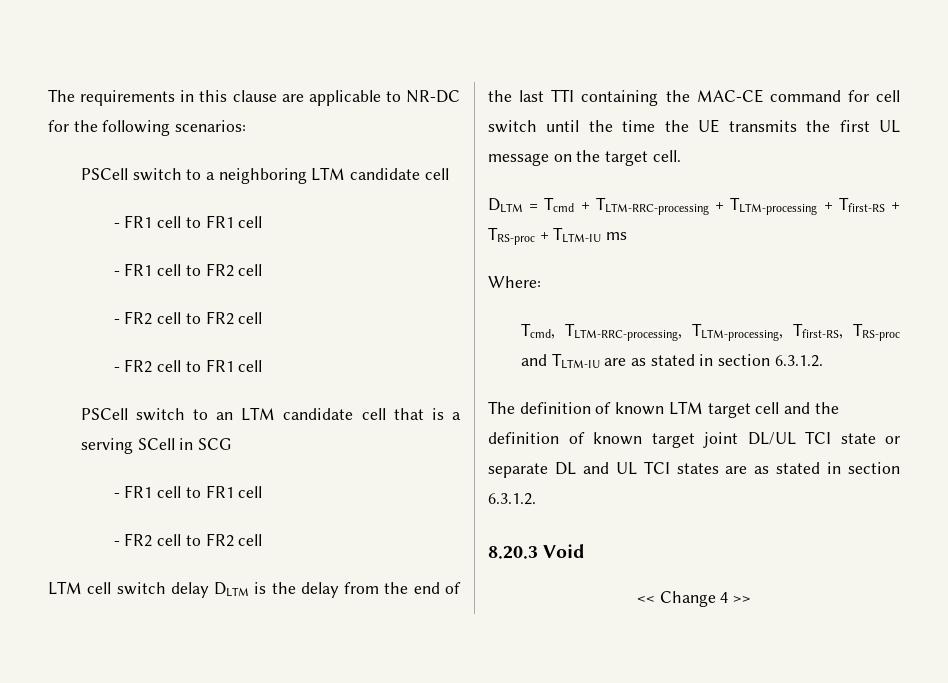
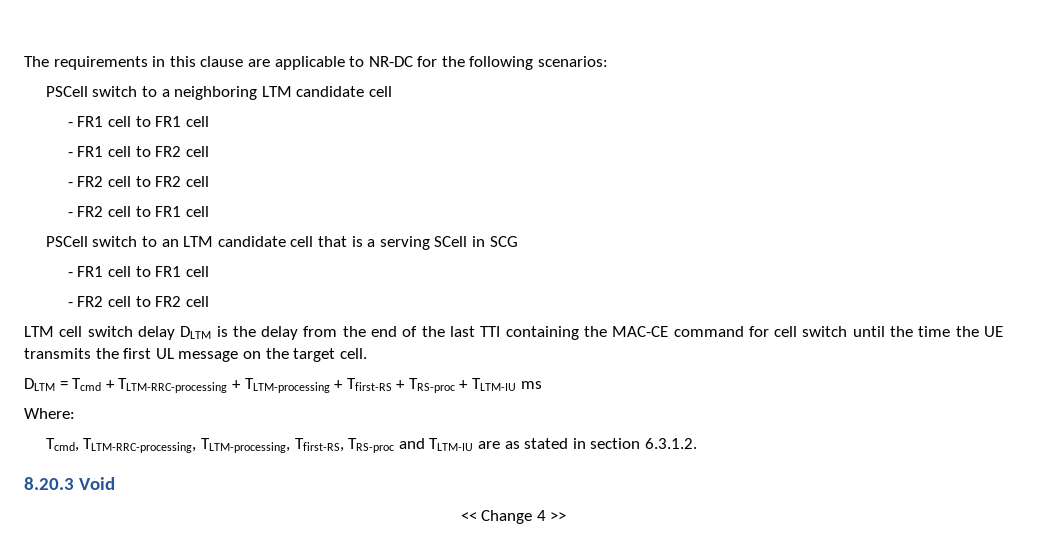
- The definition of known LTM target cell and the definition of known target joint DL/UL TCI state or separate DL and UL TCI states are as stated in section 6.3.1.2.

